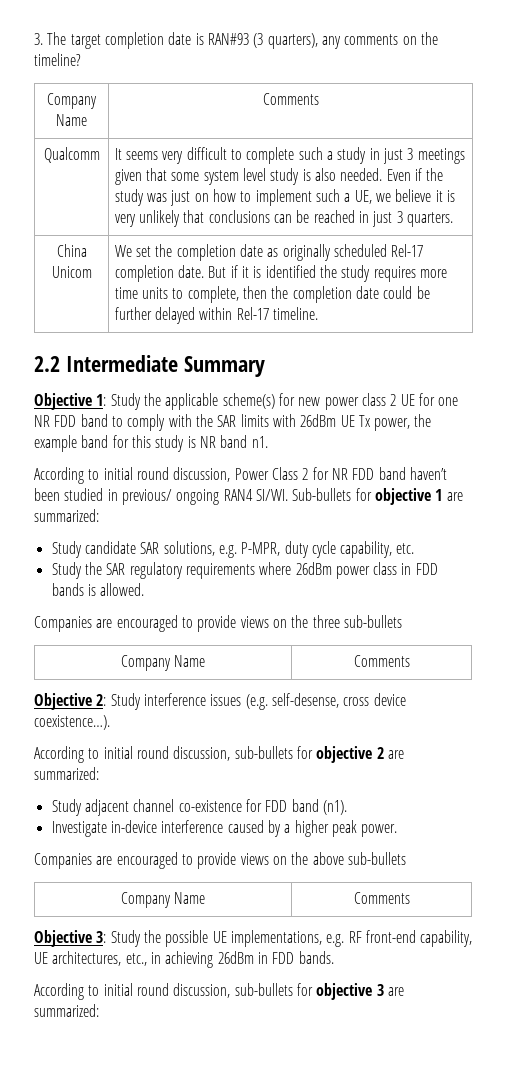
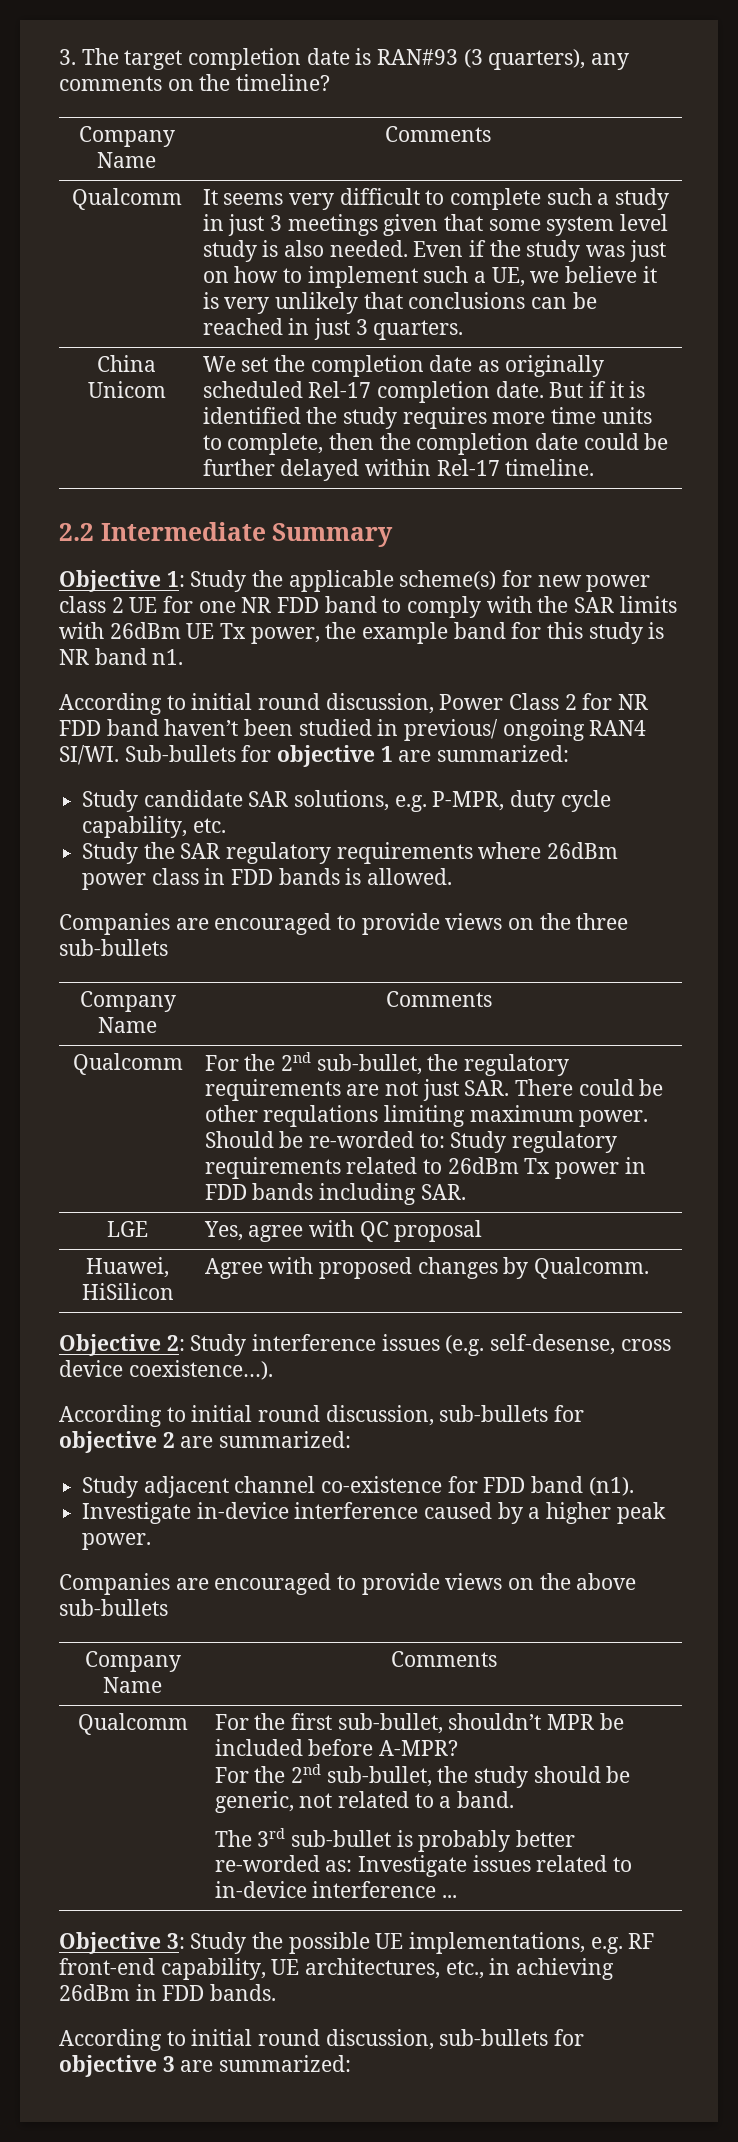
+ Qualcomm | For the 2nd sub-bullet, the regulatory requirements are not just SAR. There could be other requlations limiting maximum power. Should be re-worded to: Study regulatory requirements related to 26dBm Tx power in FDD bands including SAR.
+ LGE | Yes, agree with QC proposal
+ Huawei, HiSilicon | Agree with proposed changes by Qualcomm.
+ Qualcomm | For the first sub-bullet, shouldn’t MPR be included before A-MPR?
+ For the 2nd sub-bullet, the study should be generic, not related to a band.
+ The 3rd sub-bullet is probably better re-worded as: Investigate issues related to in-device interference ...

